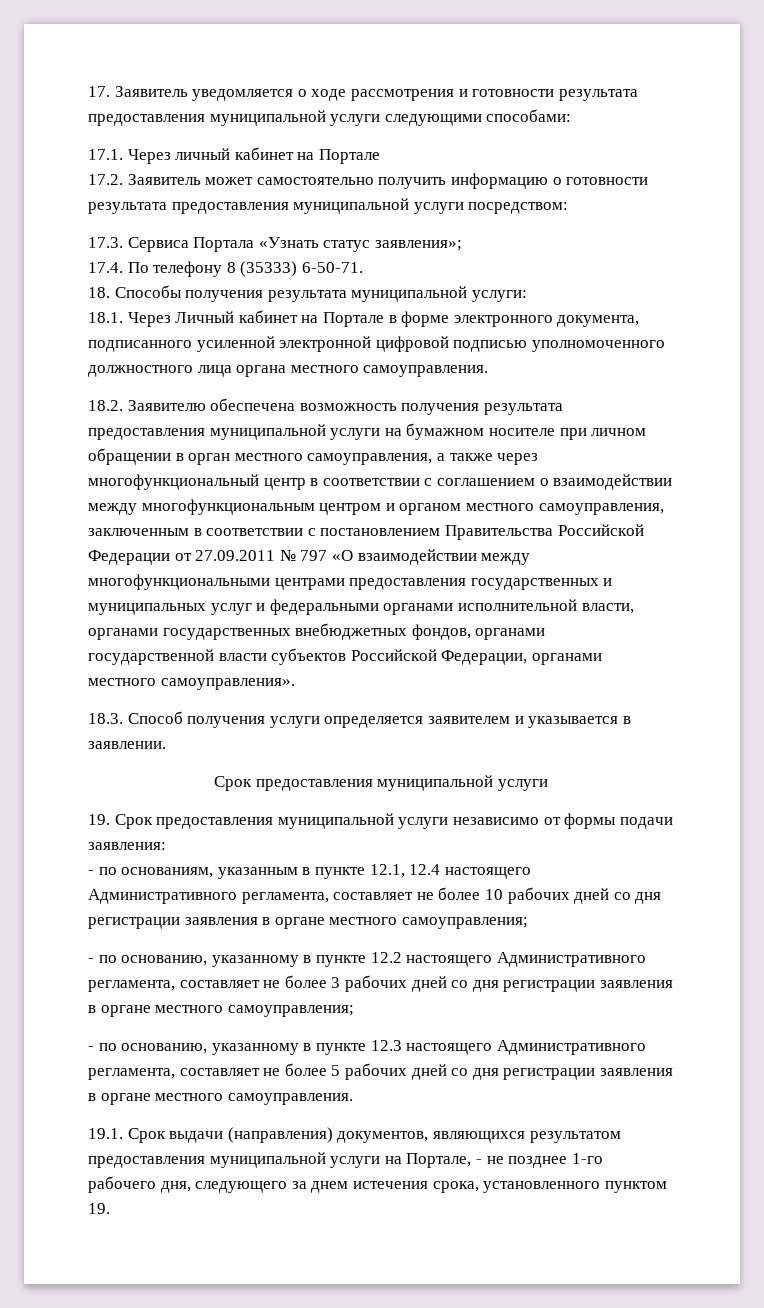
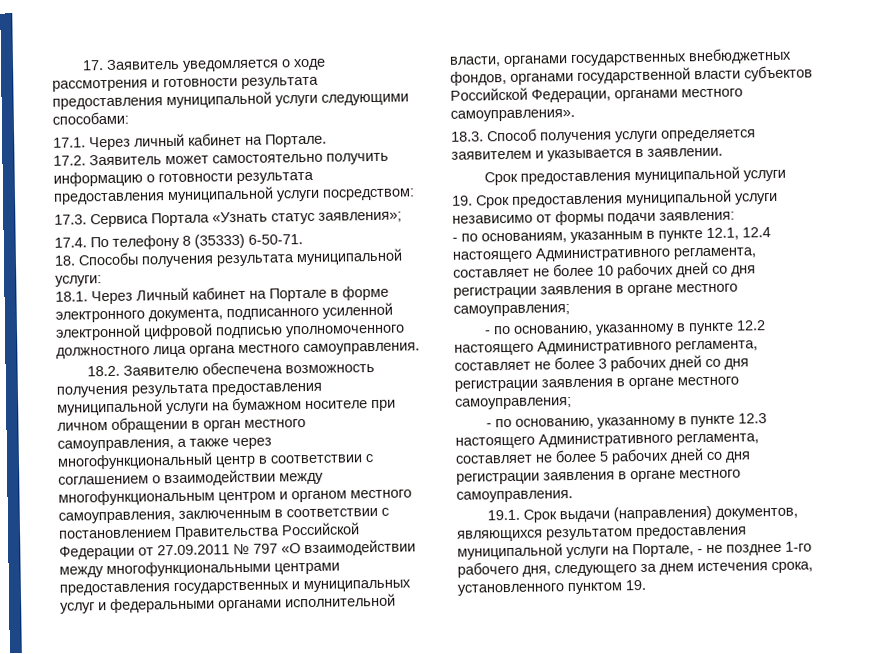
- 17.1. Через личный кабинет на Портале
+ 17.1. Через личный кабинет на Портале.

